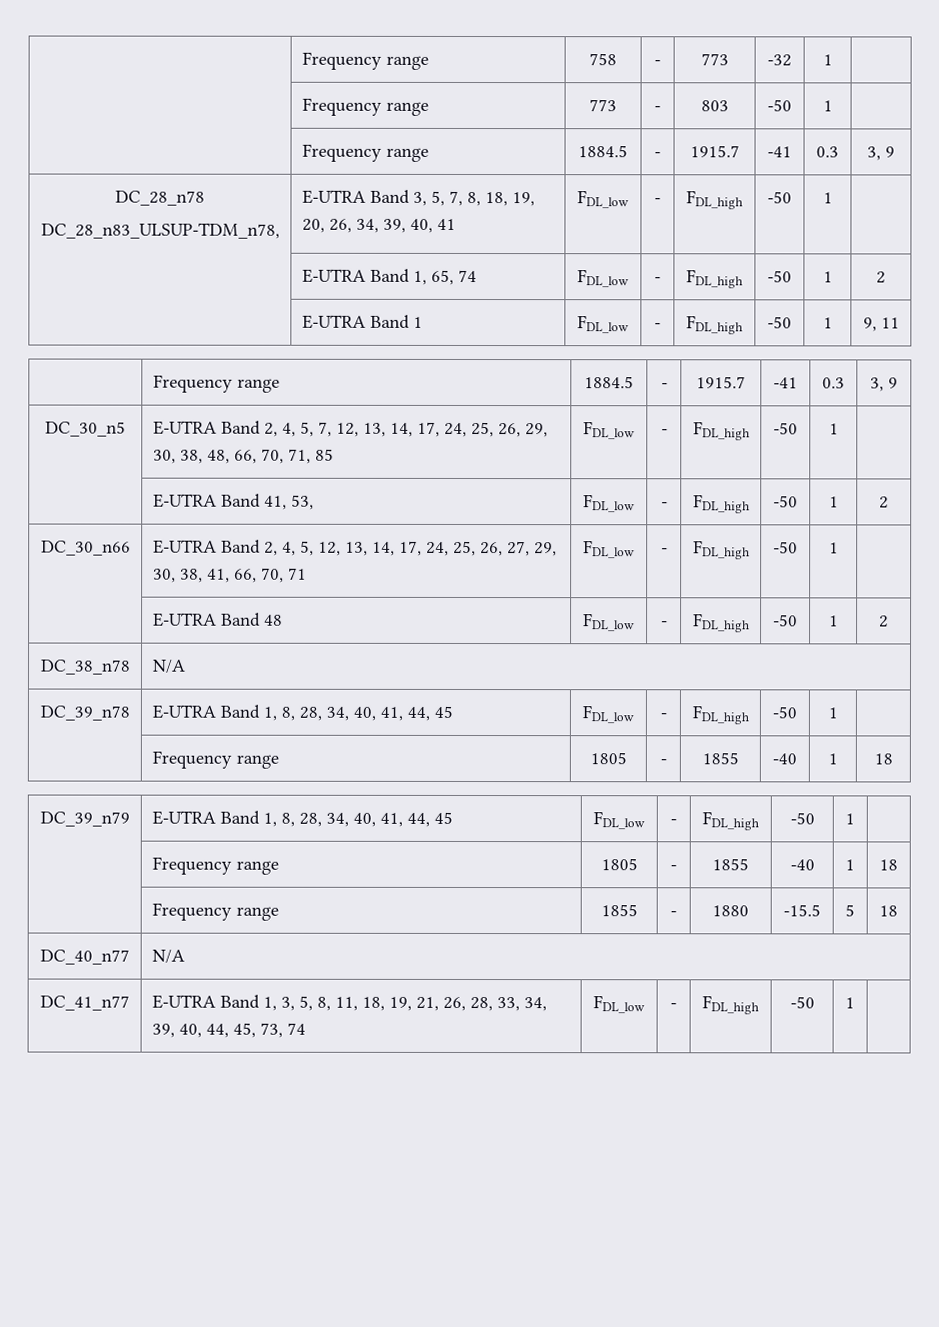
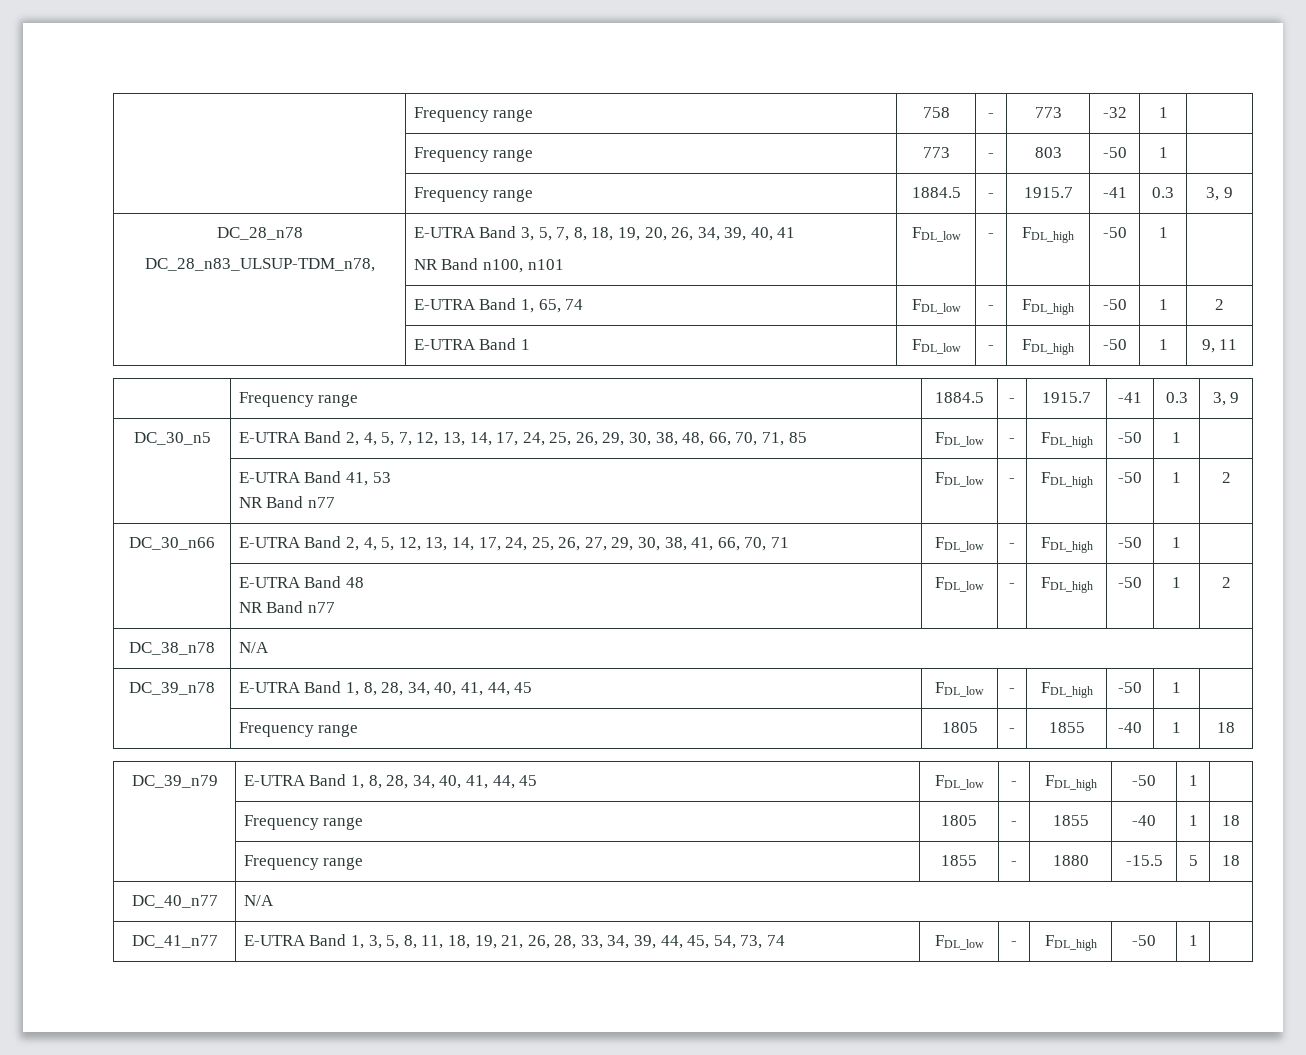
  DC_28_n78
- DC_28_n83_ULSUP-TDM_n78, | E-UTRA Band 3, 5, 7, 8, 18, 19, 20, 26, 34, 39, 40, 41 | FDL_low | - | FDL_high | -50 | 1 |
+ DC_28_n83_ULSUP-TDM_n78, | E-UTRA Band 3, 5, 7, 8, 18, 19, 20, 26, 34, 39, 40, 41
+ NR Band n100, n101 | FDL_low | - | FDL_high | -50 | 1 |
- | E-UTRA Band 41, 53, | FDL_low | - | FDL_high | -50 | 1 | 2
+ | E-UTRA Band 41, 53
+ NR Band n77 | FDL_low | - | FDL_high | -50 | 1 | 2
- | E-UTRA Band 48 | FDL_low | - | FDL_high | -50 | 1 | 2
+ | E-UTRA Band 48
+ NR Band n77 | FDL_low | - | FDL_high | -50 | 1 | 2
- DC_41_n77 | E-UTRA Band 1, 3, 5, 8, 11, 18, 19, 21, 26, 28, 33, 34, 39, 40, 44, 45, 73, 74 | FDL_low | - | FDL_high | -50 | 1 |
+ DC_41_n77 | E-UTRA Band 1, 3, 5, 8, 11, 18, 19, 21, 26, 28, 33, 34, 39, 44, 45, 54, 73, 74 | FDL_low | - | FDL_high | -50 | 1 |

